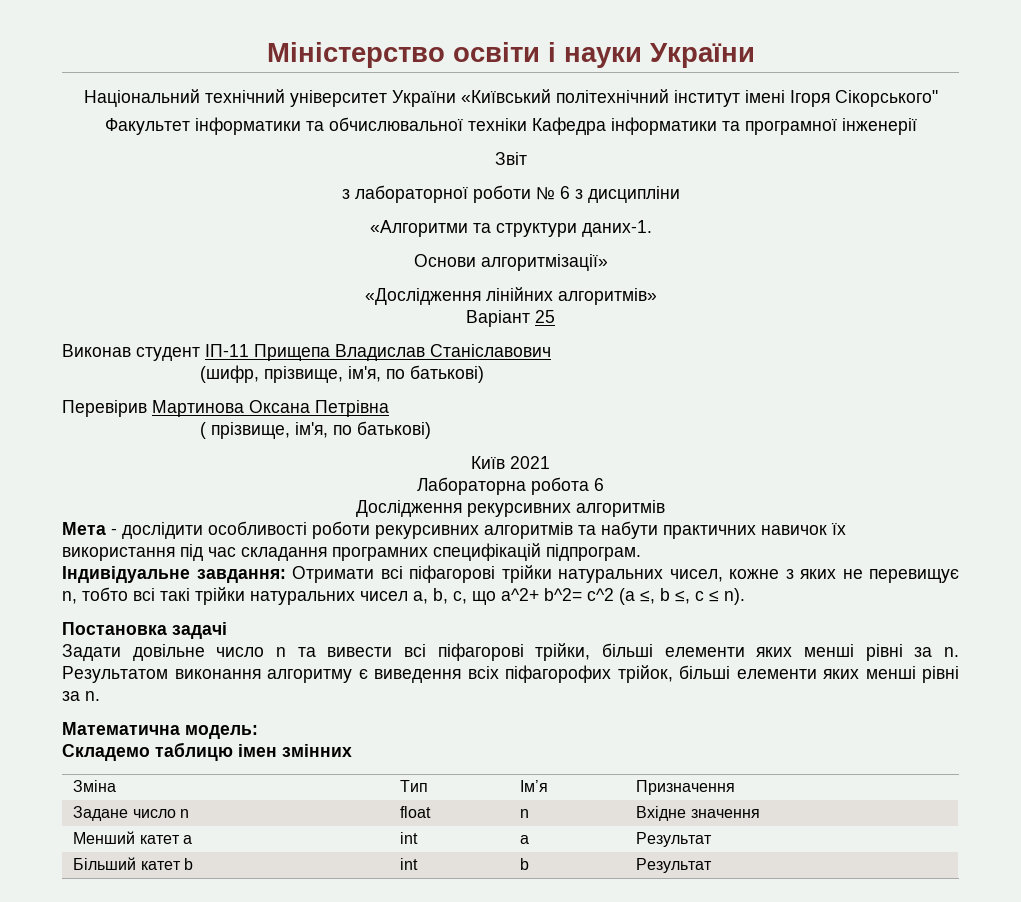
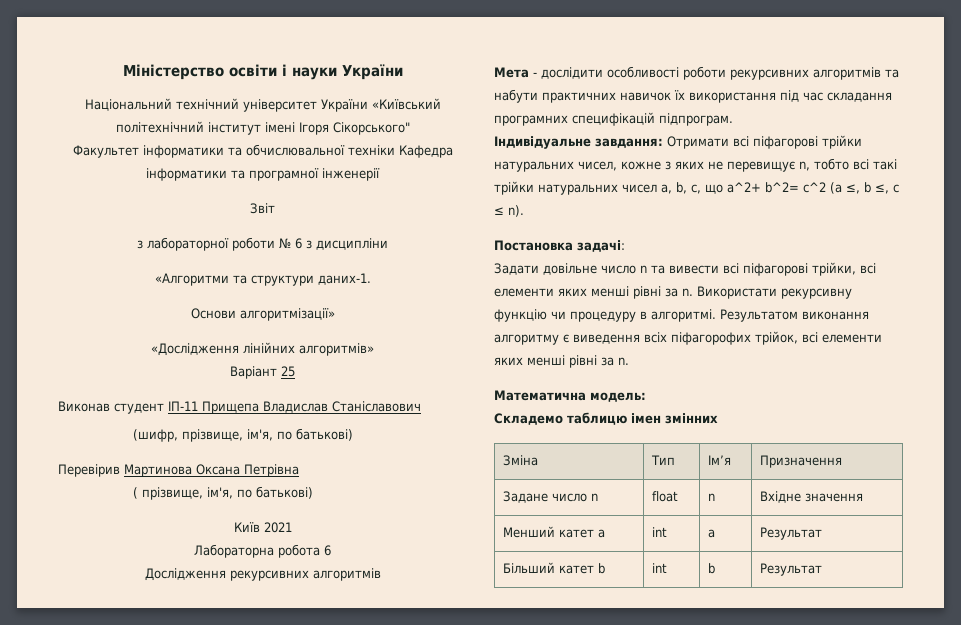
- Постановка задачі
+ Постановка задачі:
- Задати довільне число n та вивести всі піфагорові трійки, більші елементи яких менші рівні за n.
+ Задати довільне число n та вивести всі піфагорові трійки, всі елементи яких менші рівні за n. Використати рекурсивну функцію чи процедуру в алгоритмі.
- Результатом виконання алгоритму є виведення всіх піфагорофих трійок, більші елементи яких менші рівні за n.
+ Результатом виконання алгоритму є виведення всіх піфагорофих трійок, всі елементи яких менші рівні за n.

